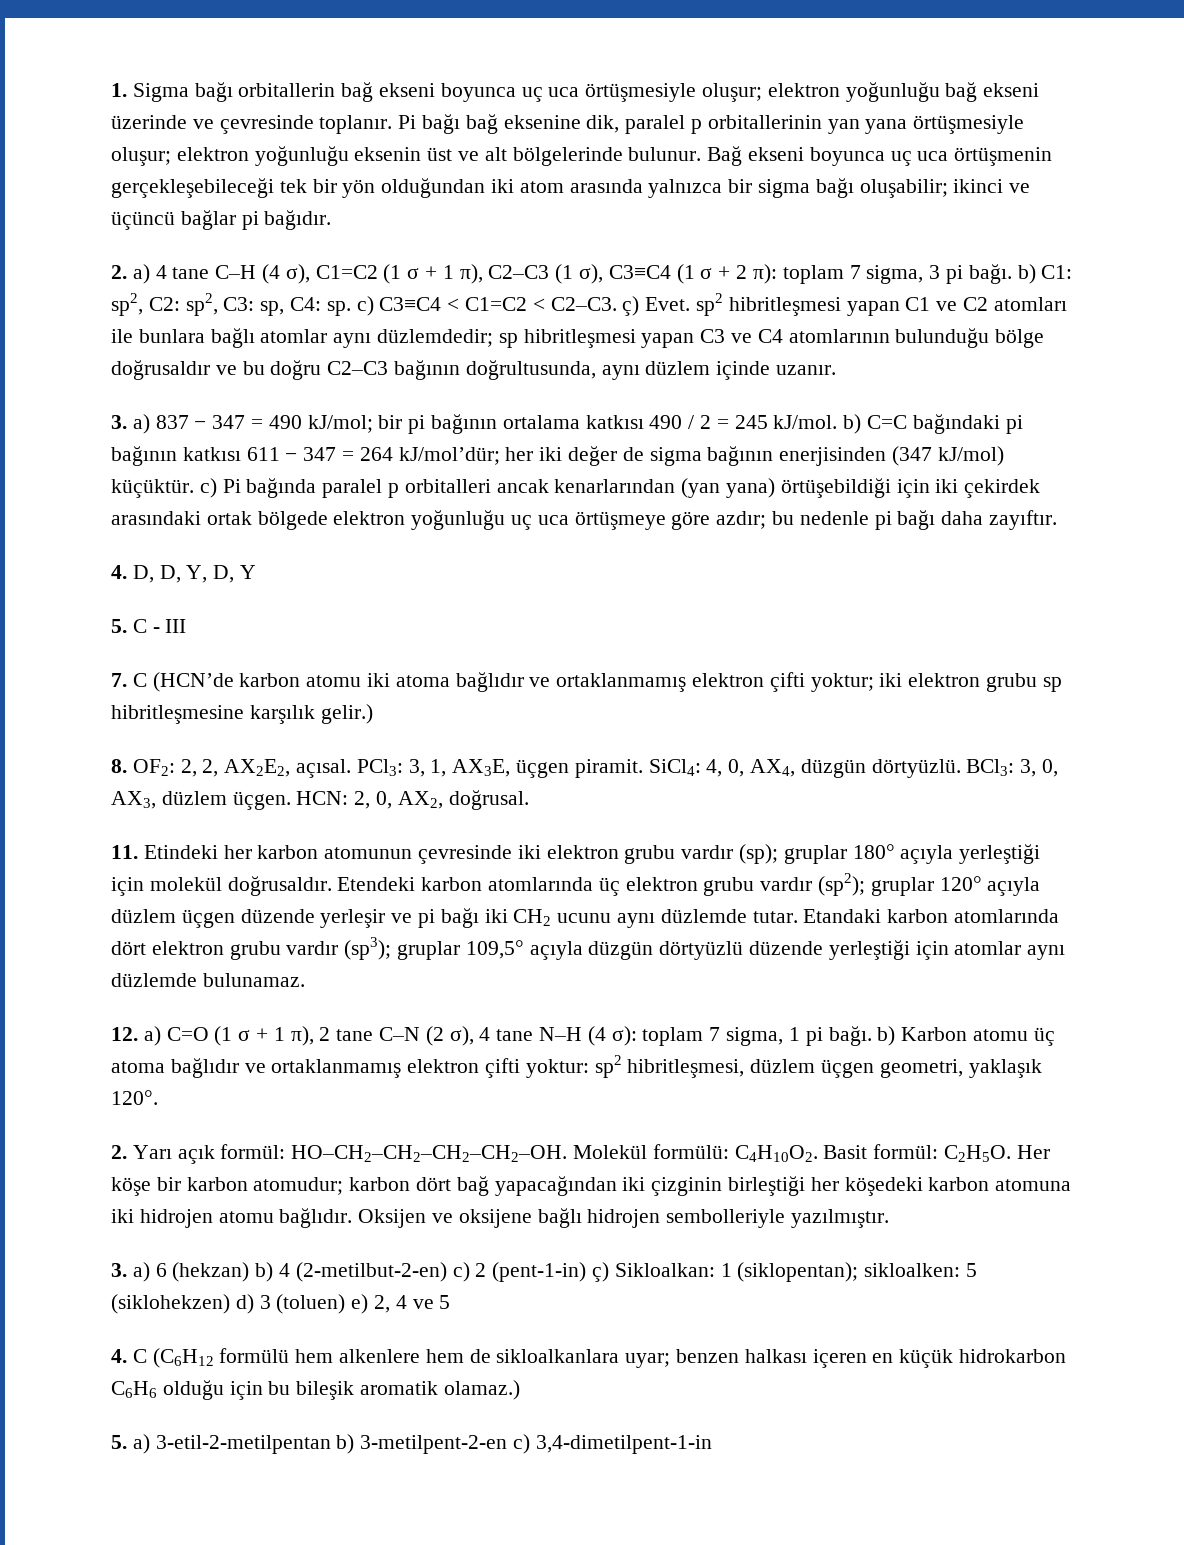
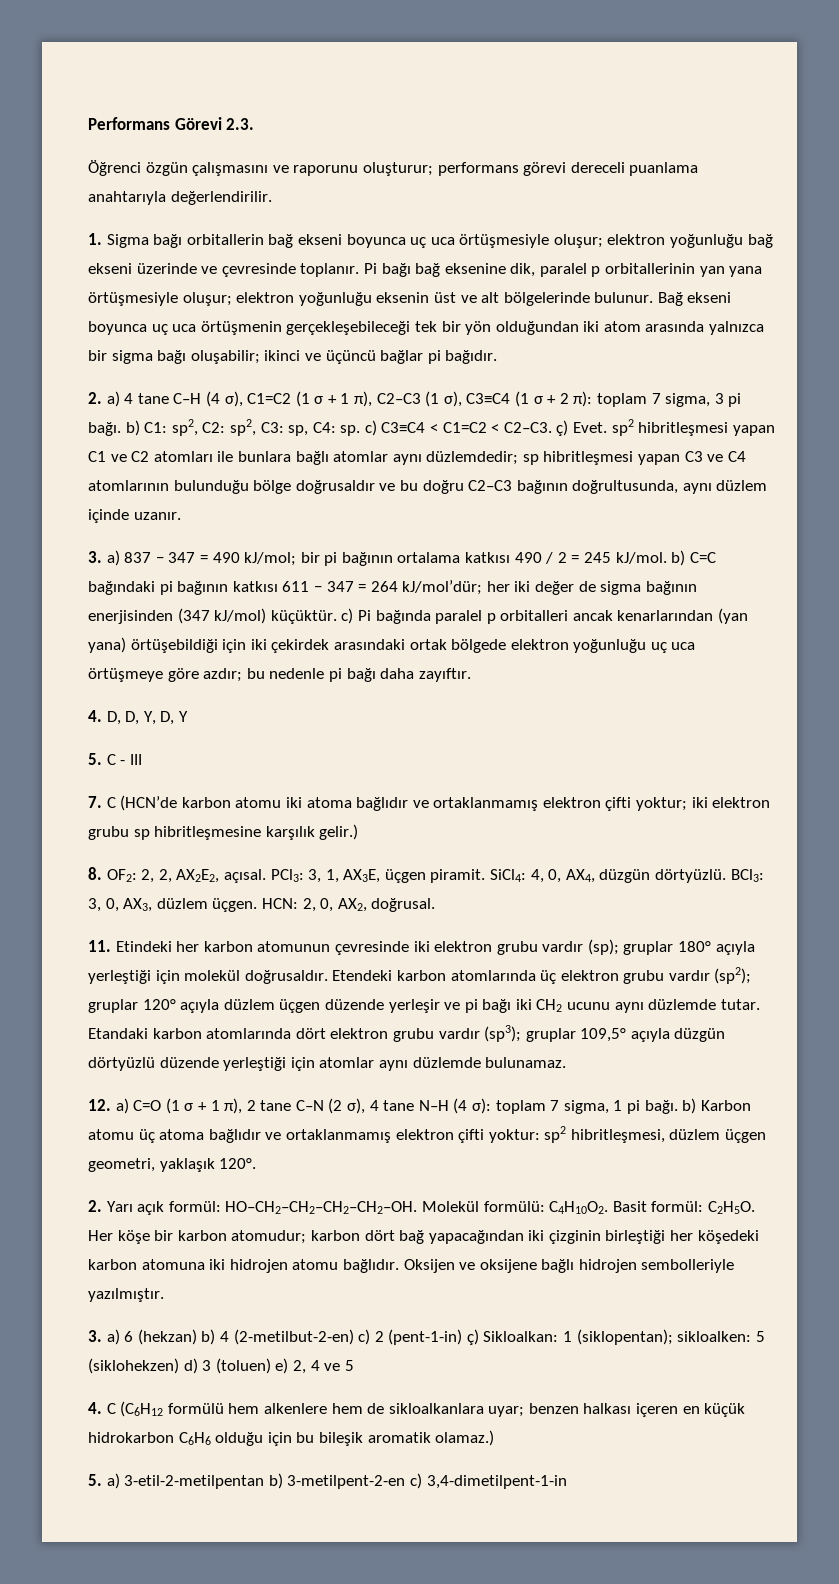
+ Performans Görevi 2.3.
+ Öğrenci özgün çalışmasını ve raporunu oluşturur; performans görevi dereceli puanlama anahtarıyla değerlendirilir.

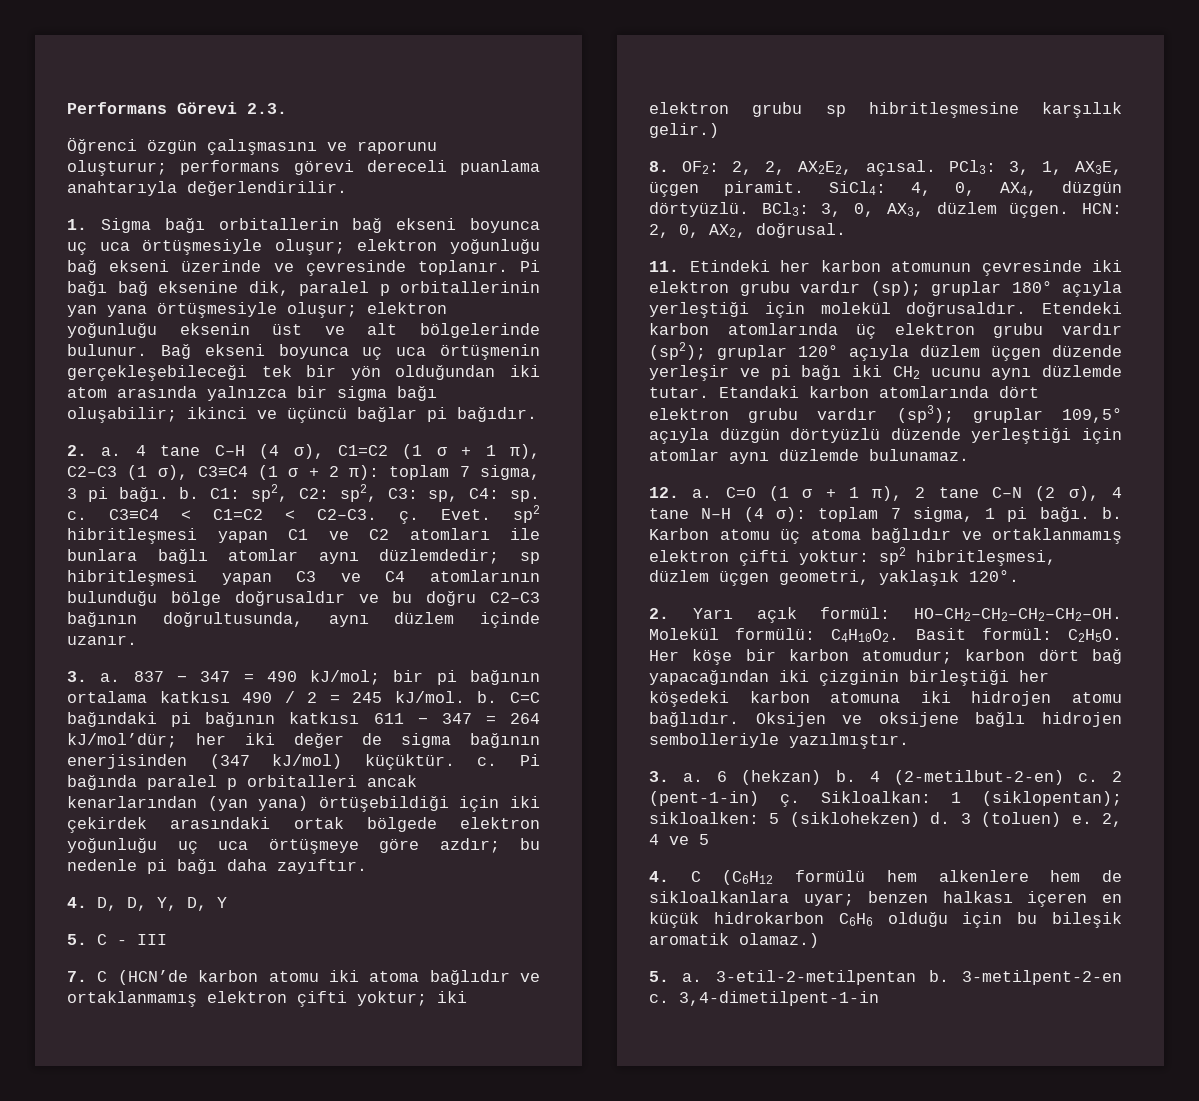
- 2. a) 4 tane C–H (4 σ), C1=C2 (1 σ + 1 π), C2–C3 (1 σ), C3≡C4 (1 σ + 2 π):
+ 2. a. 4 tane C–H (4 σ), C1=C2 (1 σ + 1 π), C2–C3 (1 σ), C3≡C4 (1 σ + 2 π):
- toplam 7 sigma, 3 pi bağı. b) C1:
+ toplam 7 sigma, 3 pi bağı. b. C1:
- sp. c) C3≡C4 < C1=C2 < C2–C3. ç) Evet. sp2 hibritleşmesi yapan C1 ve C2 atomları ile bunlara bağlı atomlar aynı düzlemdedir;
+ sp. c. C3≡C4 < C1=C2 < C2–C3. ç. Evet. sp2 hibritleşmesi yapan C1 ve C2 atomları ile bunlara bağlı atomlar aynı düzlemdedir;
- 3. a) 837 − 347 = 490 kJ/mol;
+ 3. a. 837 − 347 = 490 kJ/mol;
- bir pi bağının ortalama katkısı 490 / 2 = 245 kJ/mol. b) C=C bağındaki pi bağının katkısı 611 − 347 = 264 kJ/mol’dür;
+ bir pi bağının ortalama katkısı 490 / 2 = 245 kJ/mol. b. C=C bağındaki pi bağının katkısı 611 − 347 = 264 kJ/mol’dür;
- her iki değer de sigma bağının enerjisinden (347 kJ/mol) küçüktür. c) Pi bağında paralel p orbitalleri ancak kenarlarından (yan yana) örtüşebildiği için iki çekirdek arasındaki ortak bölgede elektron yoğunluğu uç uca örtüşmeye göre azdır;
+ her iki değer de sigma bağının enerjisinden (347 kJ/mol) küçüktür. c. Pi bağında paralel p orbitalleri ancak kenarlarından (yan yana) örtüşebildiği için iki çekirdek arasındaki ortak bölgede elektron yoğunluğu uç uca örtüşmeye göre azdır;
- 12. a) C=O (1 σ + 1 π), 2 tane C–N (2 σ), 4 tane N–H (4 σ): toplam 7 sigma, 1 pi bağı. b) Karbon atomu üç atoma bağlıdır ve ortaklanmamış elektron çifti yoktur: sp2 hibritleşmesi, düzlem üçgen geometri, yaklaşık 120°.
+ 12. a. C=O (1 σ + 1 π), 2 tane C–N (2 σ), 4 tane N–H (4 σ): toplam 7 sigma, 1 pi bağı. b. Karbon atomu üç atoma bağlıdır ve ortaklanmamış elektron çifti yoktur: sp2 hibritleşmesi, düzlem üçgen geometri, yaklaşık 120°.
- 3. a) 6 (hekzan) b) 4 (2-metilbut-2-en) c) 2 (pent-1-in) ç) Sikloalkan: 1 (siklopentan); sikloalken: 5 (siklohekzen) d) 3 (toluen) e) 2, 4 ve 5
+ 3. a. 6 (hekzan) b. 4 (2-metilbut-2-en) c. 2 (pent-1-in) ç. Sikloalkan: 1 (siklopentan); sikloalken: 5 (siklohekzen) d. 3 (toluen) e. 2, 4 ve 5
- 5. a) 3-etil-2-metilpentan b) 3-metilpent-2-en c) 3,4-dimetilpent-1-in
+ 5. a. 3-etil-2-metilpentan b. 3-metilpent-2-en c. 3,4-dimetilpent-1-in

